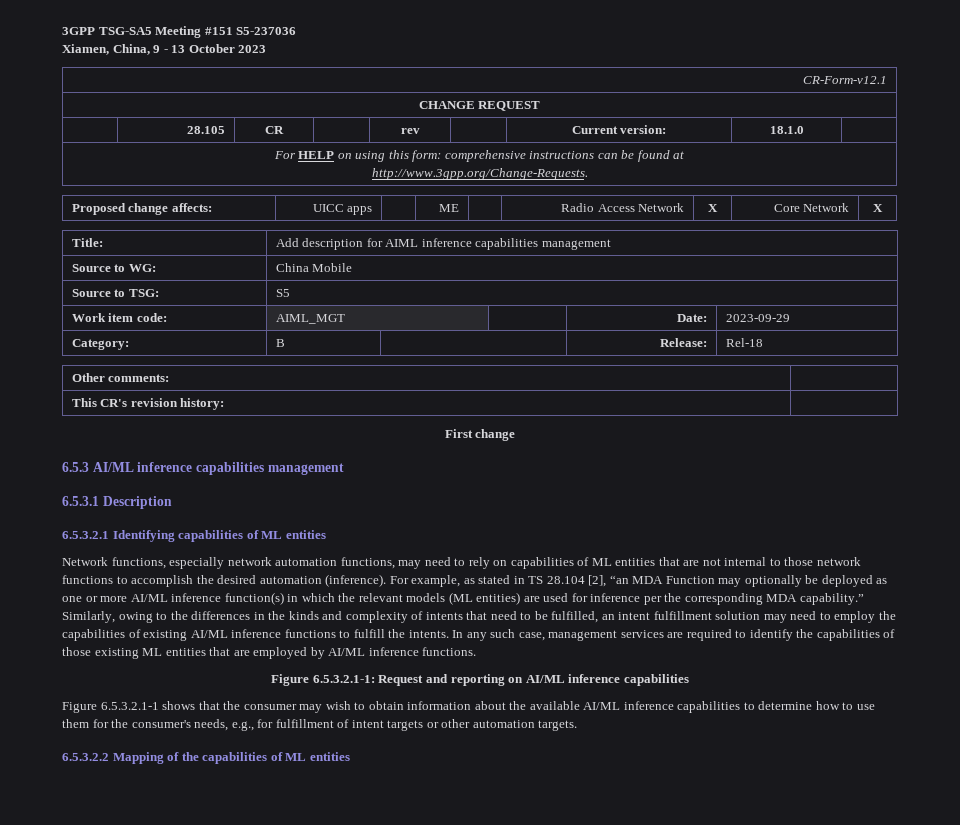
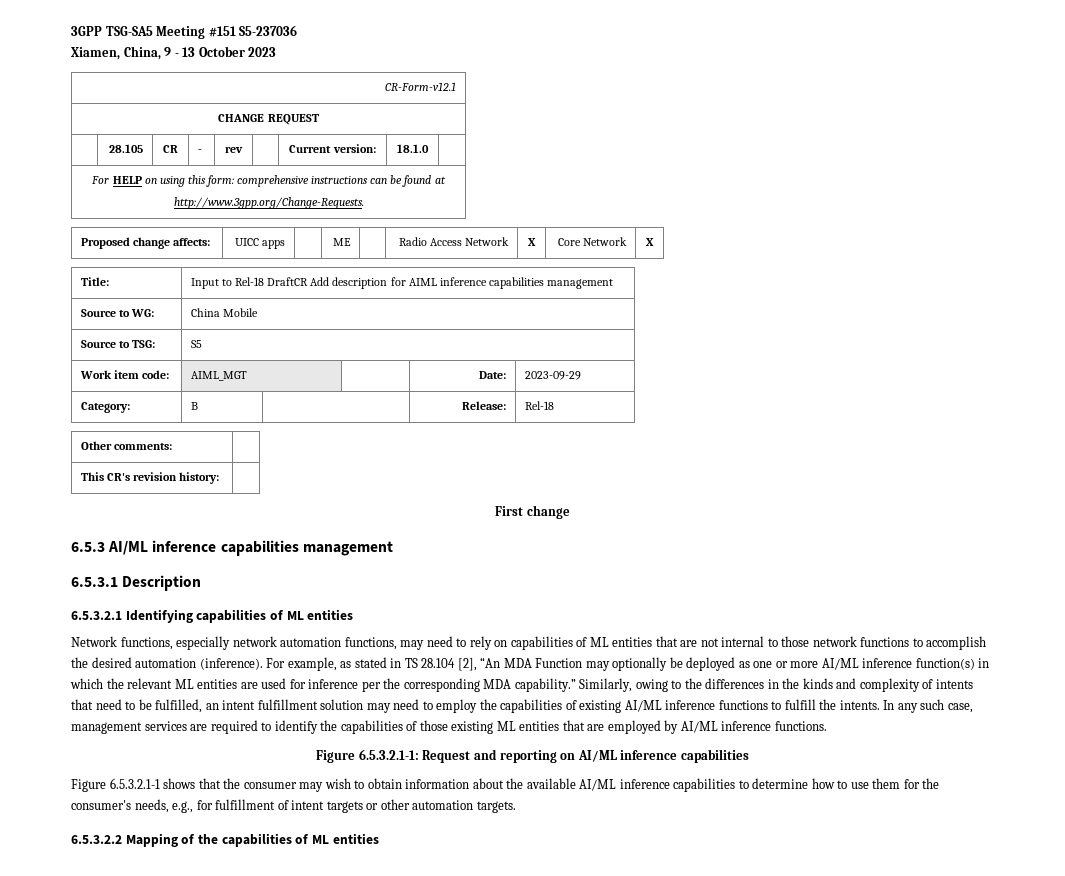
- | 28.105 | CR | | rev | | Current version: | 18.1.0 |
+ | 28.105 | CR | - | rev | | Current version: | 18.1.0 |
- Title: | Add description for AIML inference capabilities management
+ Title: | Input to Rel-18 DraftCR Add description for AIML inference capabilities management
- For example, as stated in TS 28.104 [2], “an MDA Function may optionally be deployed as one or more AI/ML inference function(s) in which the relevant models (ML entities) are used for inference per the corresponding MDA capability.”
+ For example, as stated in TS 28.104 [2], “An MDA Function may optionally be deployed as one or more AI/ML inference function(s) in which the relevant ML entities are used for inference per the corresponding MDA capability.”

